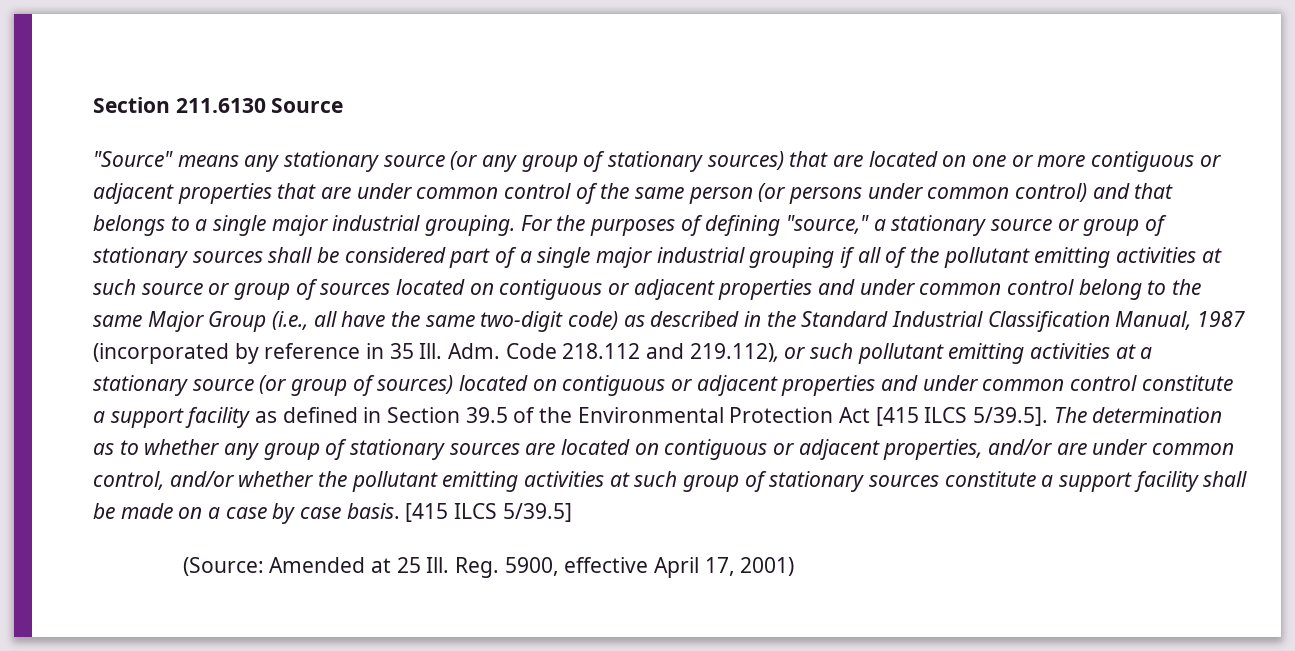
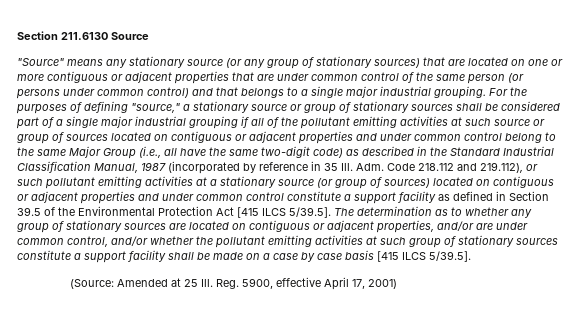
- For the purposes of defining "source," a stationary source or group of stationary sources shall be considered part of a single major industrial grouping if all of the pollutant emitting activities at such source or group of sources located on contiguous or adjacent properties and under common control belong to the same Major Group (i.e., all have the same two-digit code) as described in the Standard Industrial Classification Manual, 1987 (incorporated by reference in 35 Ill. Adm. Code 218.112 and 219.112), or such pollutant emitting activities at a stationary source (or group of sources) located on contiguous or adjacent properties and under common control constitute a support facility as defined in Section 39.5 of the Environmental Protection Act [415 ILCS 5/39.5]. The determination as to whether any group of stationary sources are located on contiguous or adjacent properties, and/or are under common control, and/or whether the pollutant emitting activities at such group of stationary sources constitute a support facility shall be made on a case by case basis. [415 ILCS 5/39.5]
+ For the purposes of defining "source," a stationary source or group of stationary sources shall be considered part of a single major industrial grouping if all of the pollutant emitting activities at such source or group of sources located on contiguous or adjacent properties and under common control belong to the same Major Group (i.e., all have the same two-digit code) as described in the Standard Industrial Classification Manual, 1987 (incorporated by reference in 35 Ill. Adm. Code 218.112 and 219.112), or such pollutant emitting activities at a stationary source (or group of sources) located on contiguous or adjacent properties and under common control constitute a support facility as defined in Section 39.5 of the Environmental Protection Act [415 ILCS 5/39.5]. The determination as to whether any group of stationary sources are located on contiguous or adjacent properties, and/or are under common control, and/or whether the pollutant emitting activities at such group of stationary sources constitute a support facility shall be made on a case by case basis [415 ILCS 5/39.5].

